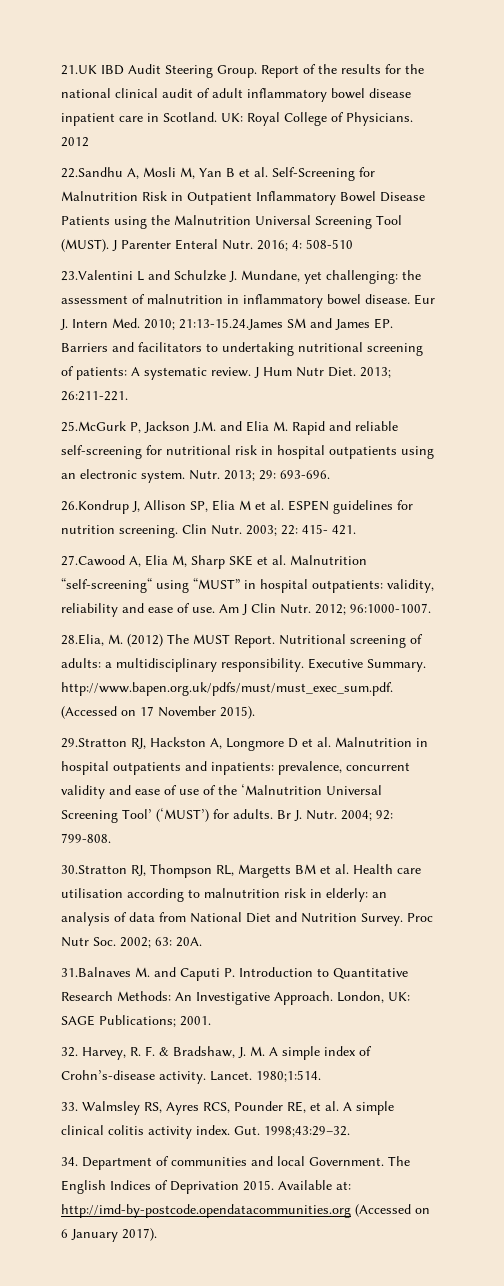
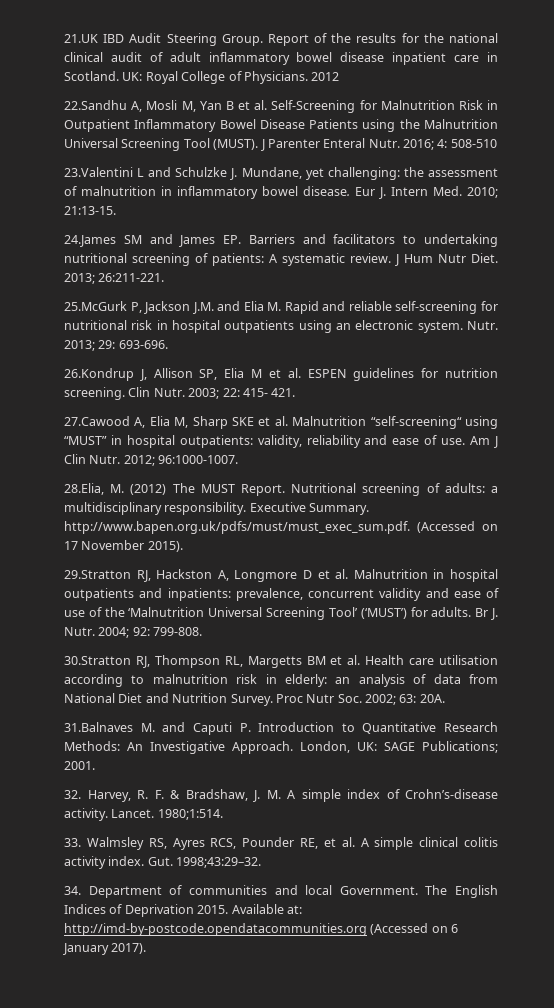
- Eur J. Intern Med. 2010; 21:13-15.24.James SM and James EP. Barriers and facilitators to undertaking nutritional screening of patients: A systematic review.
+ Eur J. Intern Med. 2010; 21:13-15.
+ 24.James SM and James EP. Barriers and facilitators to undertaking nutritional screening of patients: A systematic review.

